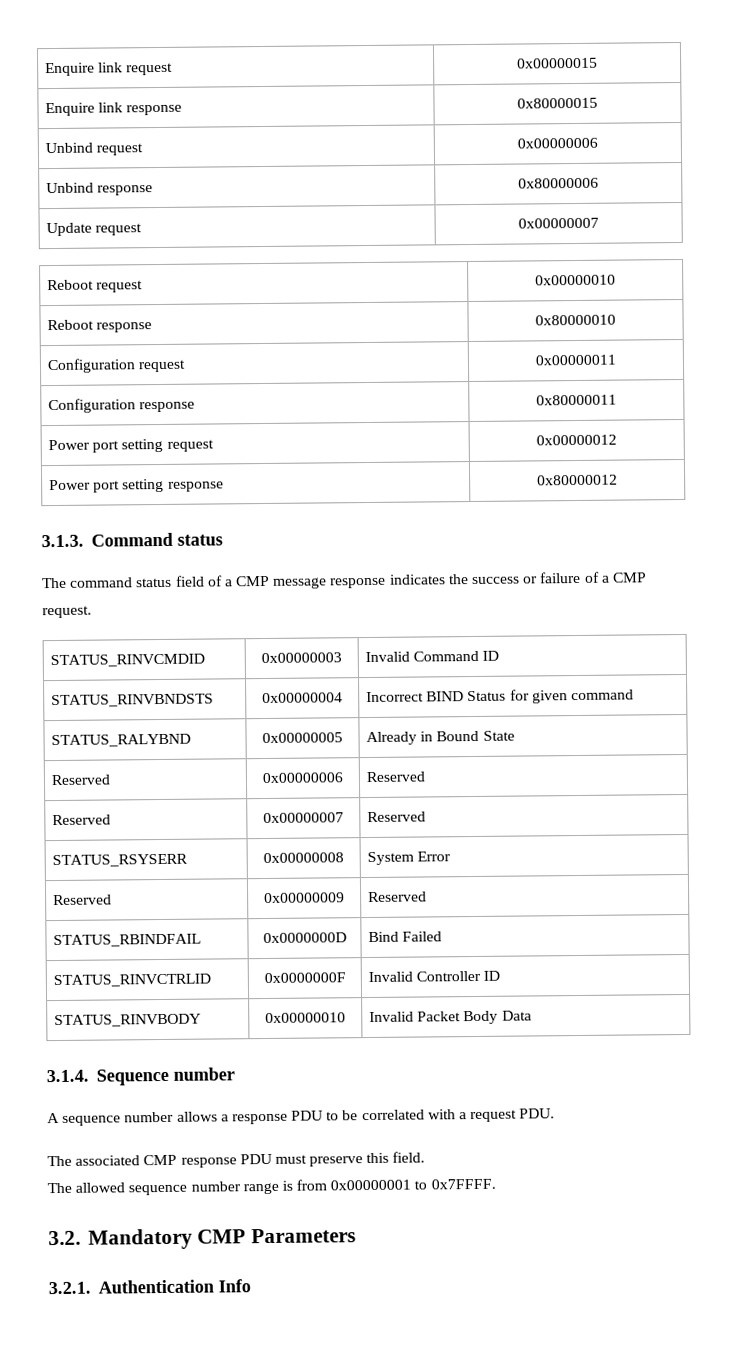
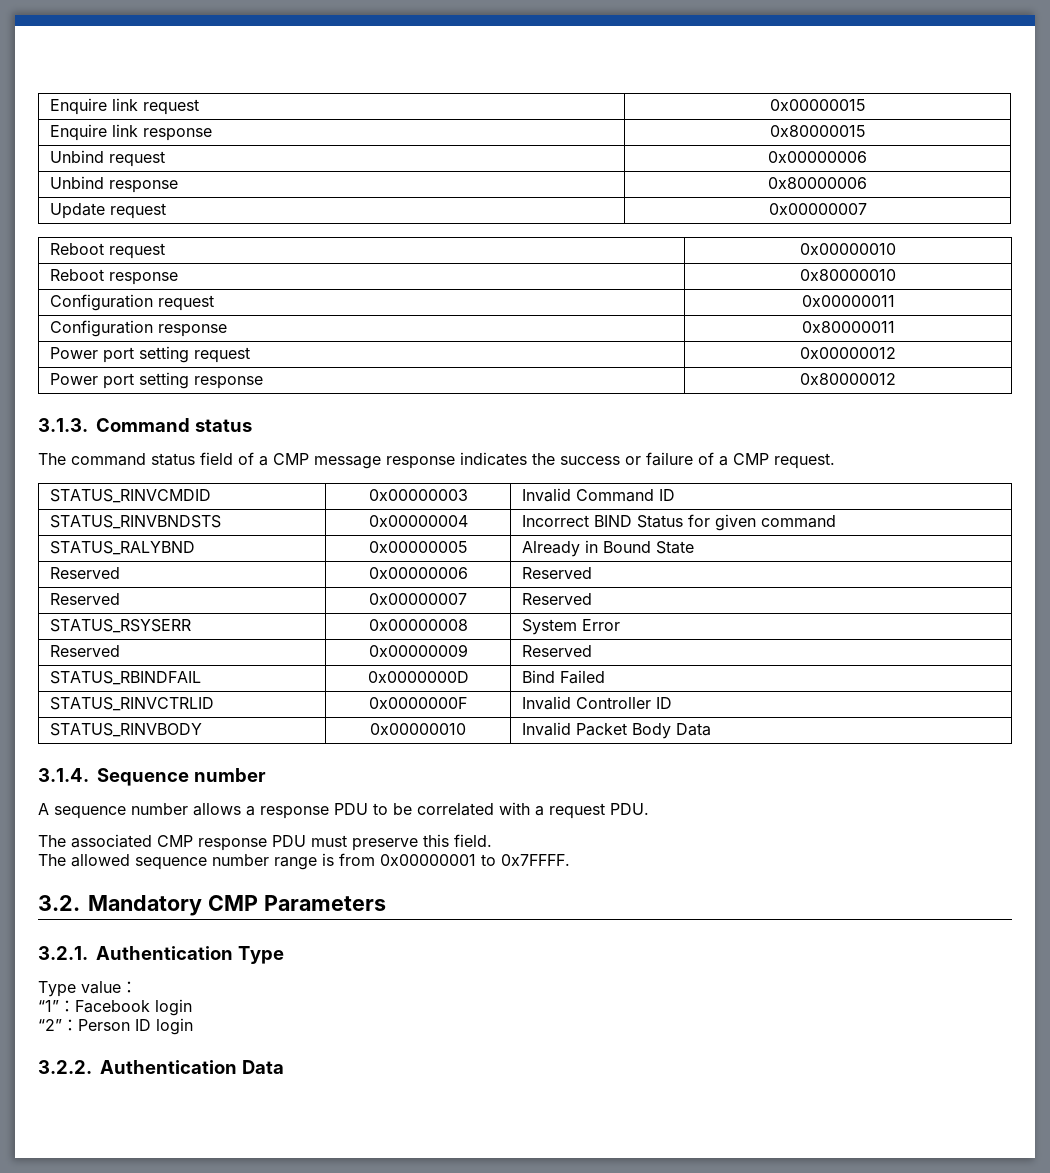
- 3.2.1. Authentication Info
+ 3.2.1. Authentication Type
+ Type value：
+ “1”：Facebook login
+ “2”：Person ID login
+ 3.2.2. Authentication Data

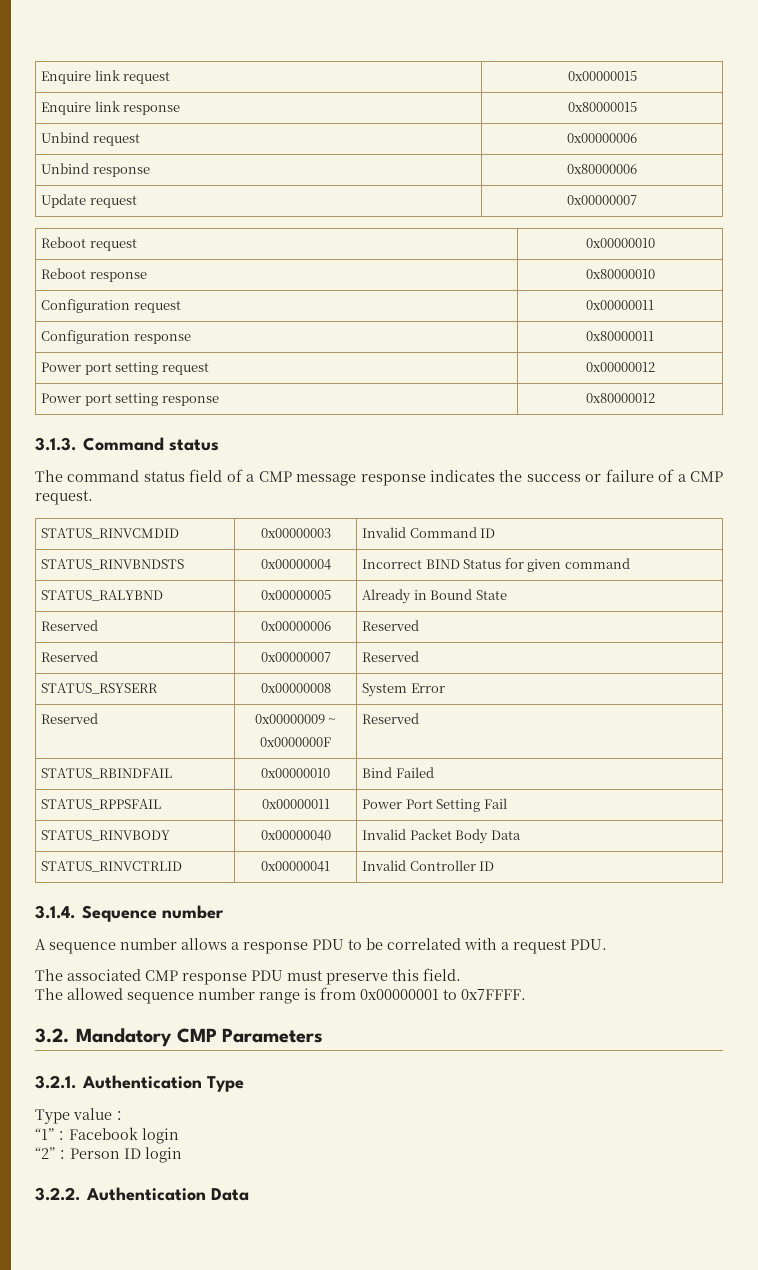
- Reserved | 0x00000009 | Reserved
+ Reserved | 0x00000009 ~
+ 0x0000000F | Reserved
- STATUS_RBINDFAIL | 0x0000000D | Bind Failed
+ STATUS_RBINDFAIL | 0x00000010 | Bind Failed
- STATUS_RINVCTRLID | 0x0000000F | Invalid Controller ID
+ STATUS_RPPSFAIL | 0x00000011 | Power Port Setting Fail
- STATUS_RINVBODY | 0x00000010 | Invalid Packet Body Data
+ STATUS_RINVBODY | 0x00000040 | Invalid Packet Body Data
+ STATUS_RINVCTRLID | 0x00000041 | Invalid Controller ID

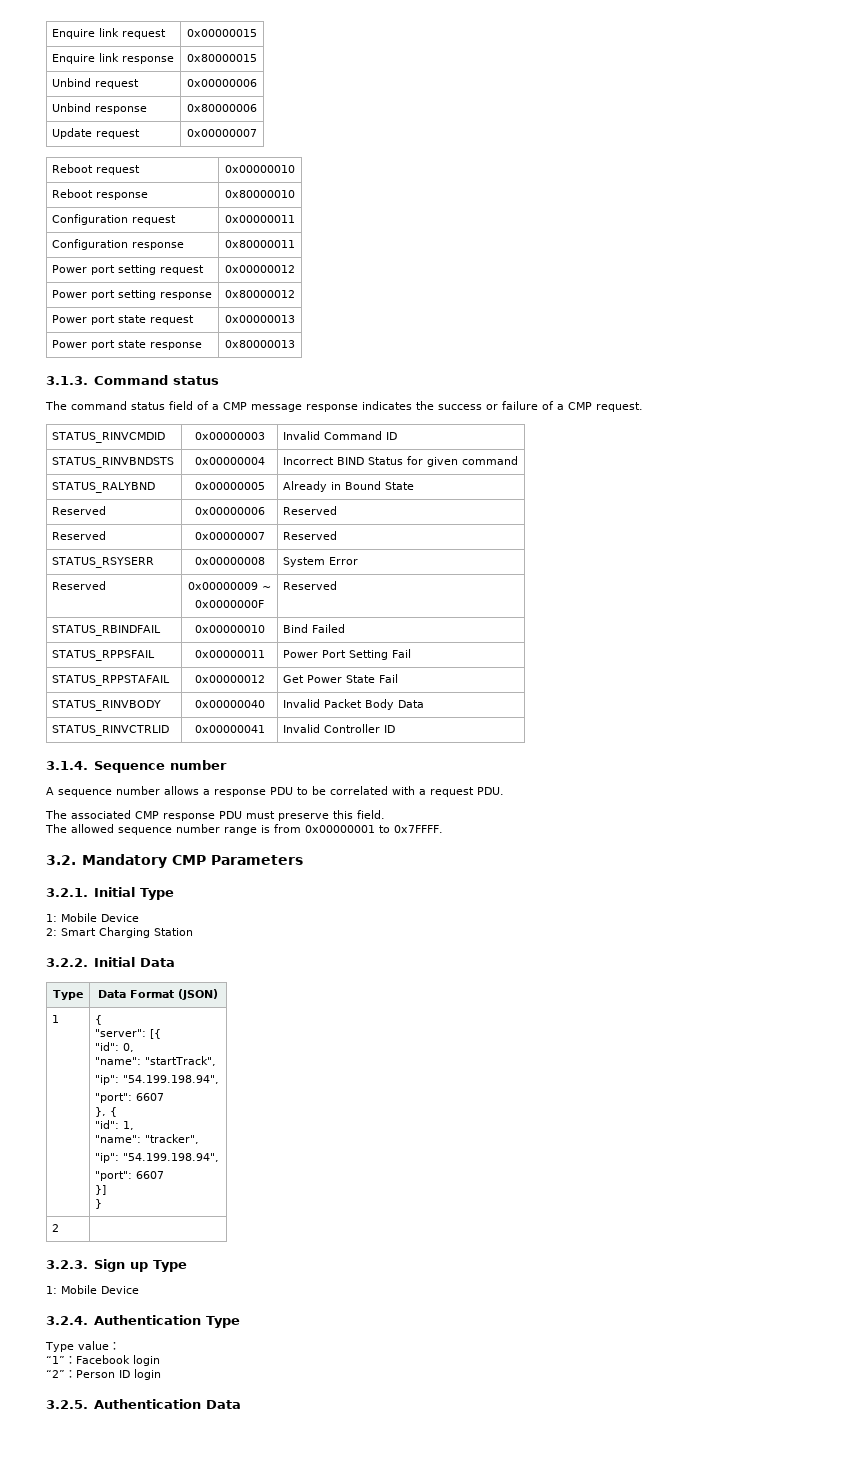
+ Power port state request | 0x00000013
+ Power port state response | 0x80000013
+ STATUS_RPPSTAFAIL | 0x00000012 | Get Power State Fail
- 3.2.1. Authentication Type
+ 3.2.1. Initial Type
+ 1: Mobile Device
+ 2: Smart Charging Station
+ 3.2.2. Initial Data
+ Type | Data Format (JSON)
+ 1 | {
+ "server": [{
+ "id": 0,
+ "name": "startTrack",
+ "ip": "54.199.198.94",
+ "port": 6607
+ }, {
+ "id": 1,
+ "name": "tracker",
+ "ip": "54.199.198.94",
+ "port": 6607
+ }]
+ }
+ 2 |
+ 3.2.3. Sign up Type
+ 1: Mobile Device
+ 3.2.4. Authentication Type
- 3.2.2. Authentication Data
+ 3.2.5. Authentication Data

